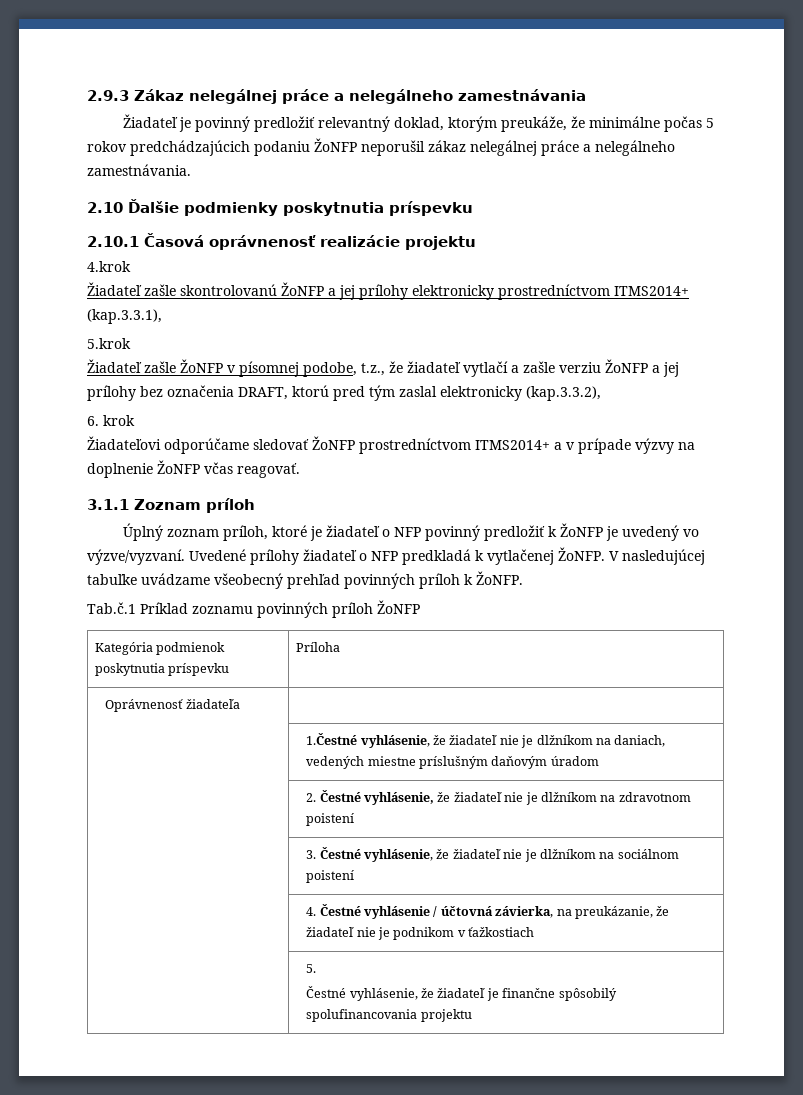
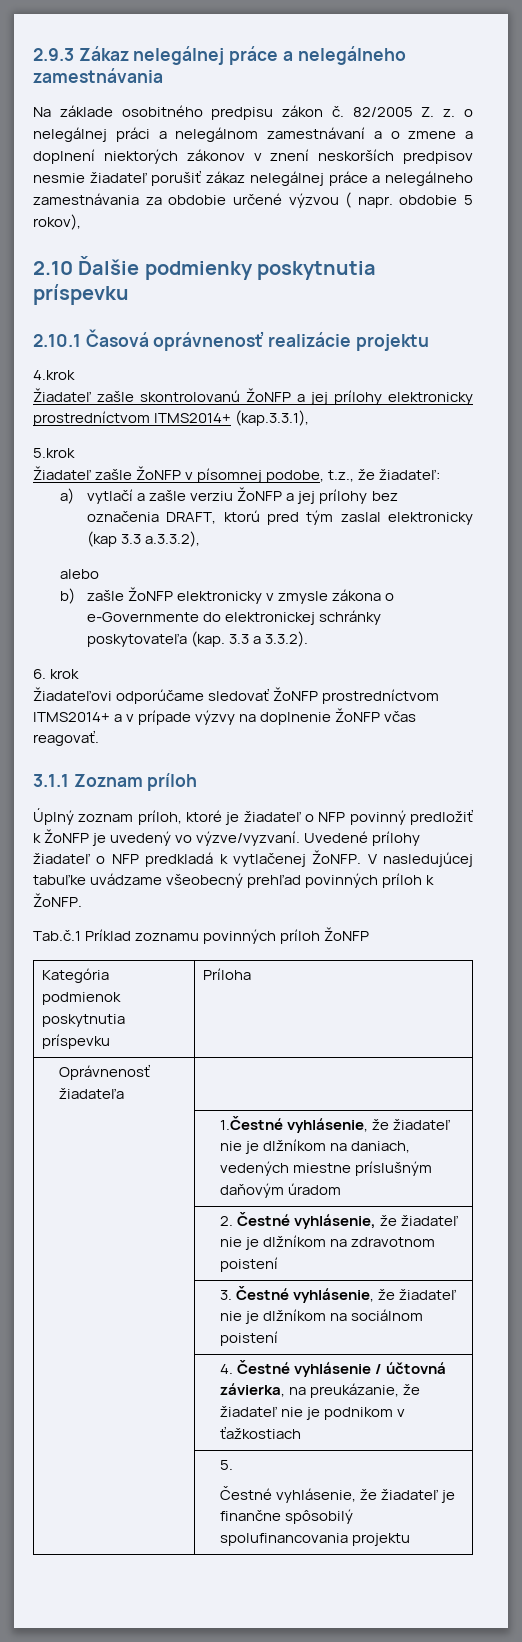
- Žiadateľ je povinný predložiť relevantný doklad, ktorým preukáže, že minimálne počas 5 rokov predchádzajúcich podaniu ŽoNFP neporušil zákaz nelegálnej práce a nelegálneho zamestnávania.
+ Na základe osobitného predpisu zákon č. 82/2005 Z. z. o nelegálnej práci a nelegálnom zamestnávaní a o zmene a doplnení niektorých zákonov v znení neskorších predpisov nesmie žiadateľ porušiť zákaz nelegálnej práce a nelegálneho zamestnávania za obdobie určené výzvou ( napr. obdobie 5 rokov),
- Žiadateľ zašle ŽoNFP v písomnej podobe, t.z., že žiadateľ vytlačí a zašle verziu ŽoNFP a jej prílohy bez označenia DRAFT, ktorú pred tým zaslal elektronicky (kap.3.3.2),
+ Žiadateľ zašle ŽoNFP v písomnej podobe, t.z., že žiadateľ:
+ a) vytlačí a zašle verziu ŽoNFP a jej prílohy bez označenia DRAFT, ktorú pred tým zaslal elektronicky (kap 3.3 a.3.3.2),
+ alebo
+ b) zašle ŽoNFP elektronicky v zmysle zákona o e-Governmente do elektronickej schránky poskytovateľa (kap. 3.3 a 3.3.2).

